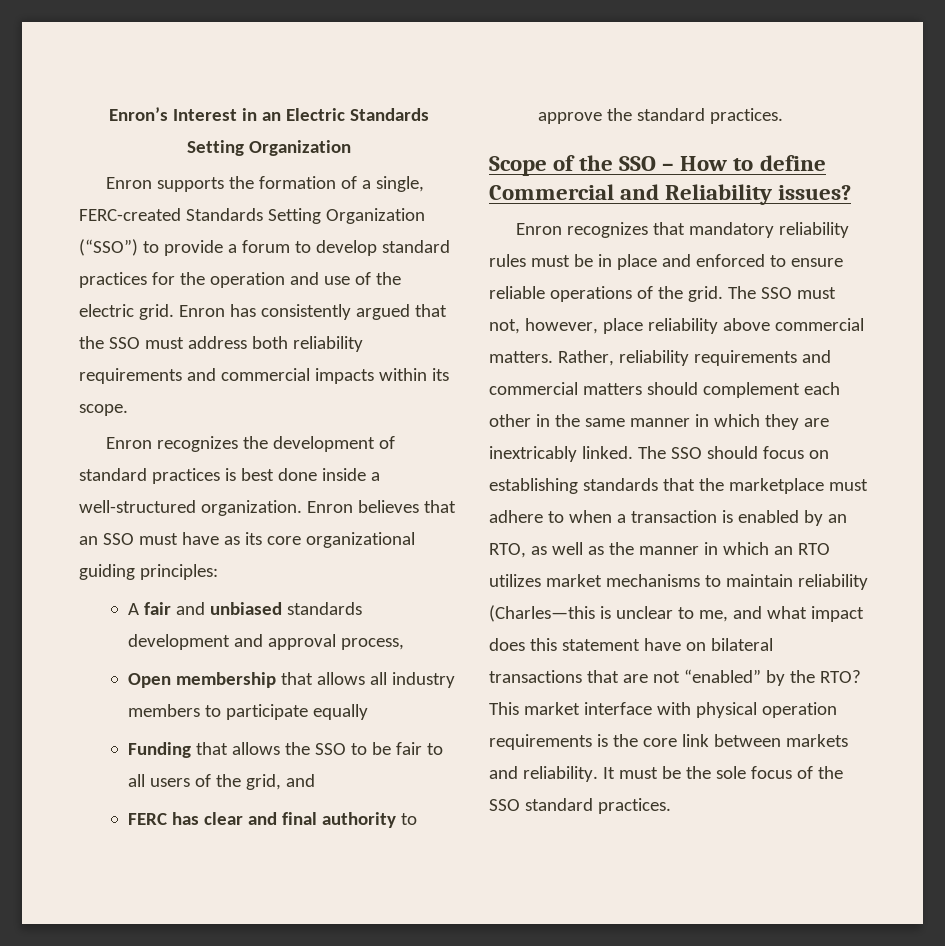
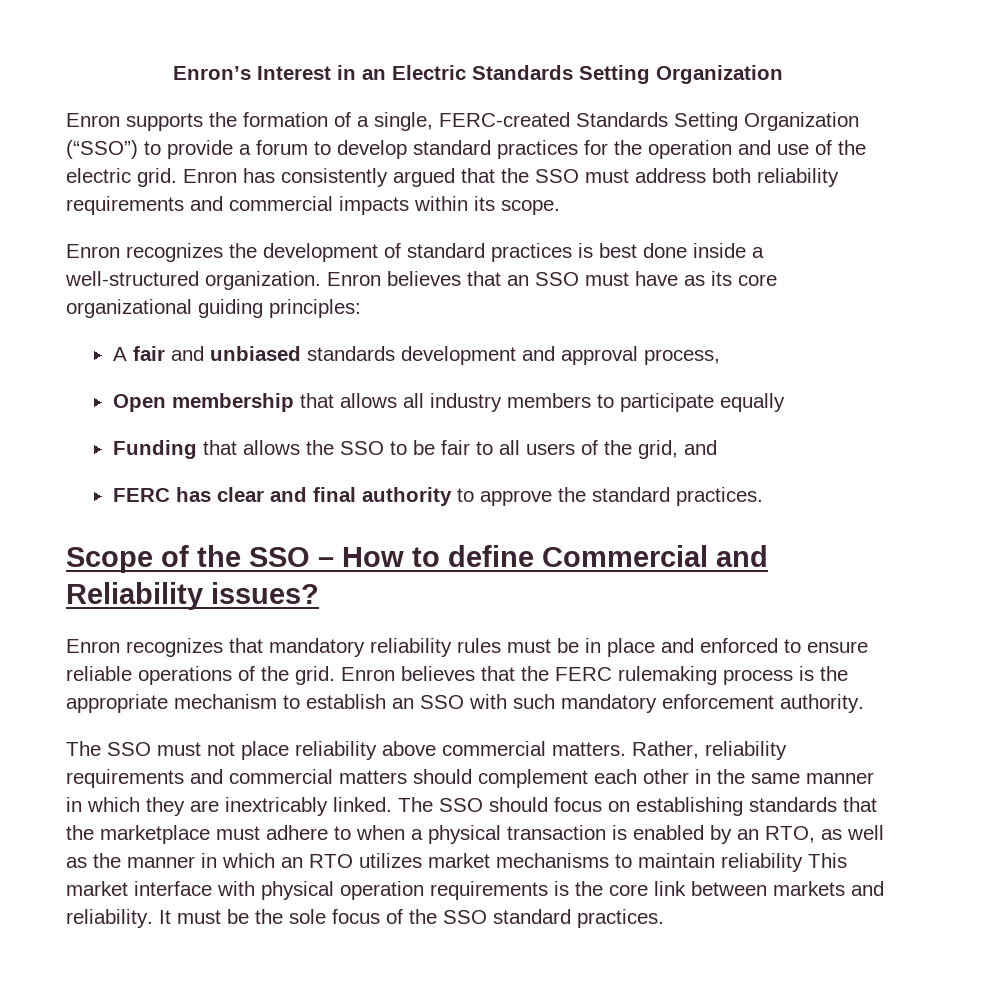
- Enron recognizes that mandatory reliability rules must be in place and enforced to ensure reliable operations of the grid. The SSO must not, however, place reliability above commercial matters.
+ Enron recognizes that mandatory reliability rules must be in place and enforced to ensure reliable operations of the grid. Enron believes that the FERC rulemaking process is the appropriate mechanism to establish an SSO with such mandatory enforcement authority.
+ The SSO must not place reliability above commercial matters.
- The SSO should focus on establishing standards that the marketplace must adhere to when a transaction is enabled by an RTO, as well as the manner in which an RTO utilizes market mechanisms to maintain reliability (Charles—this is unclear to me, and what impact does this statement have on bilateral transactions that are not “enabled” by the RTO? This market interface with physical operation requirements is the core link between markets and reliability.
+ The SSO should focus on establishing standards that the marketplace must adhere to when a physical transaction is enabled by an RTO, as well as the manner in which an RTO utilizes market mechanisms to maintain reliability This market interface with physical operation requirements is the core link between markets and reliability.

